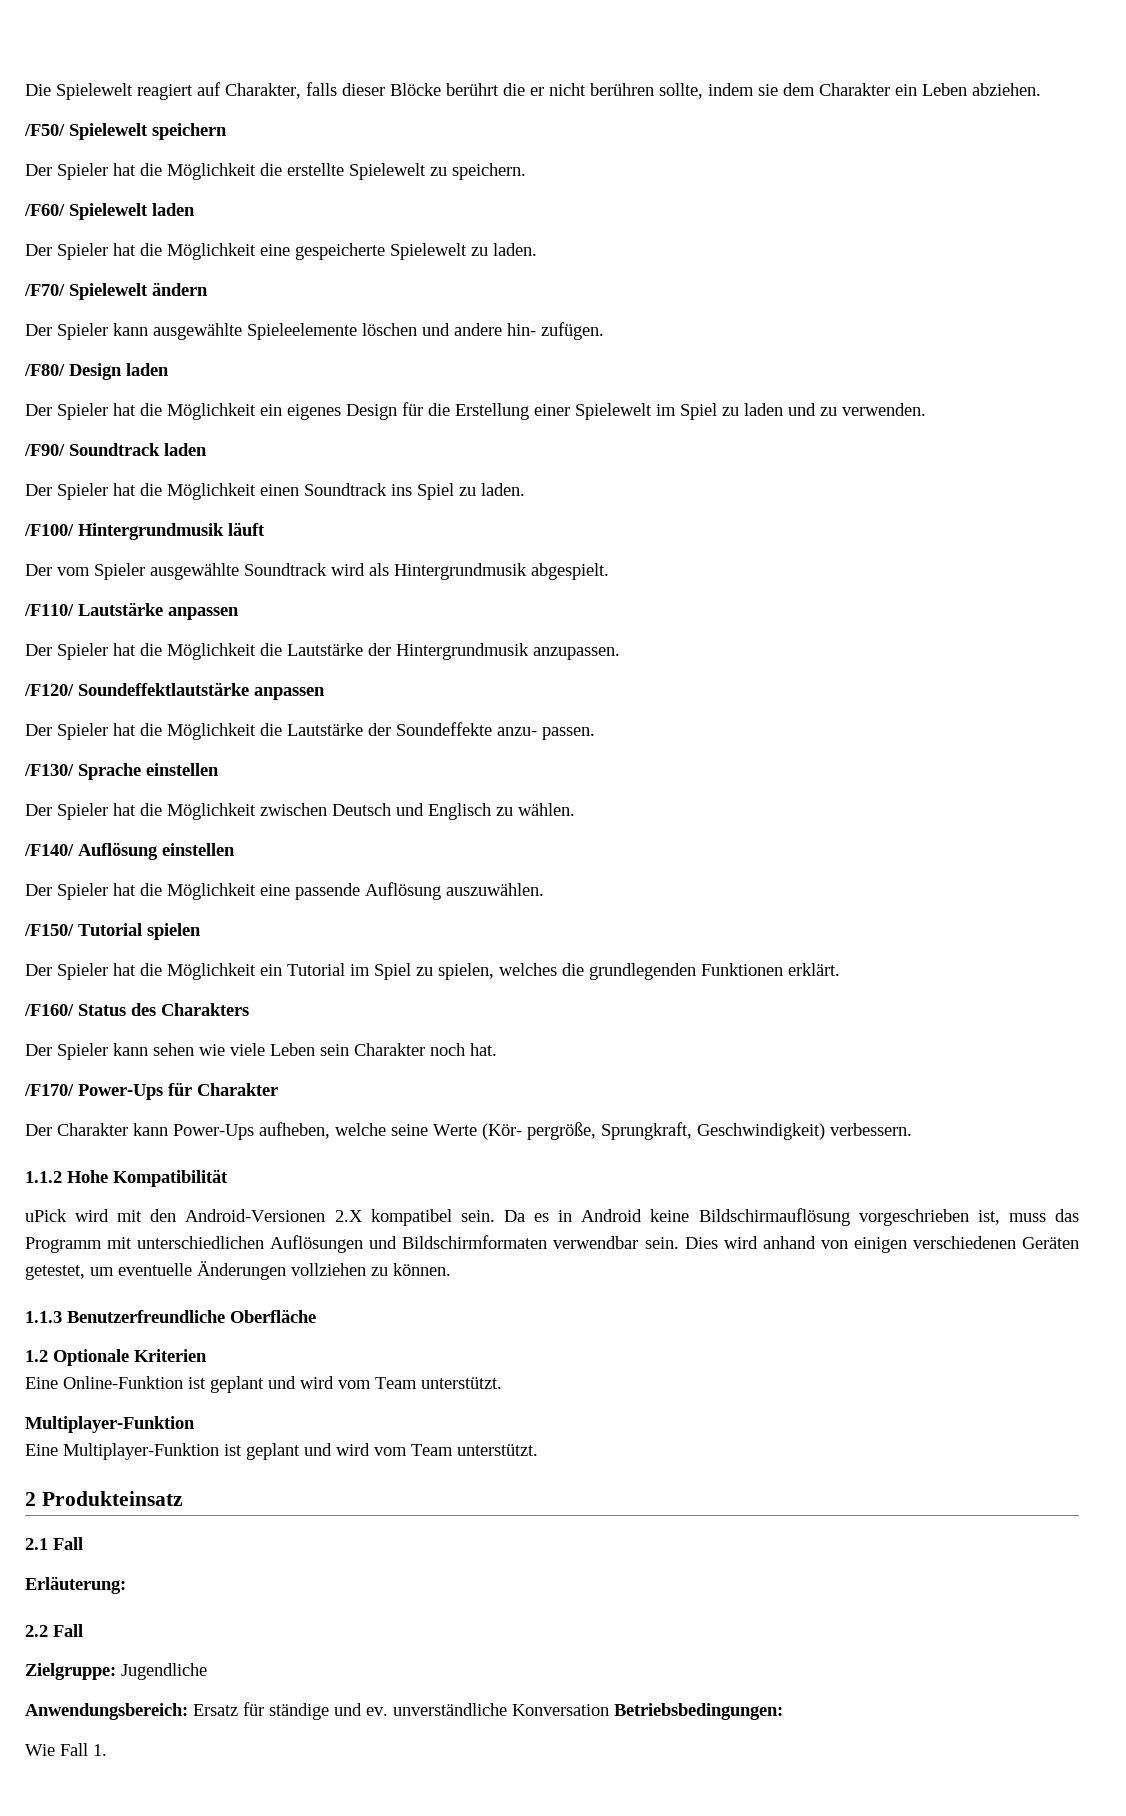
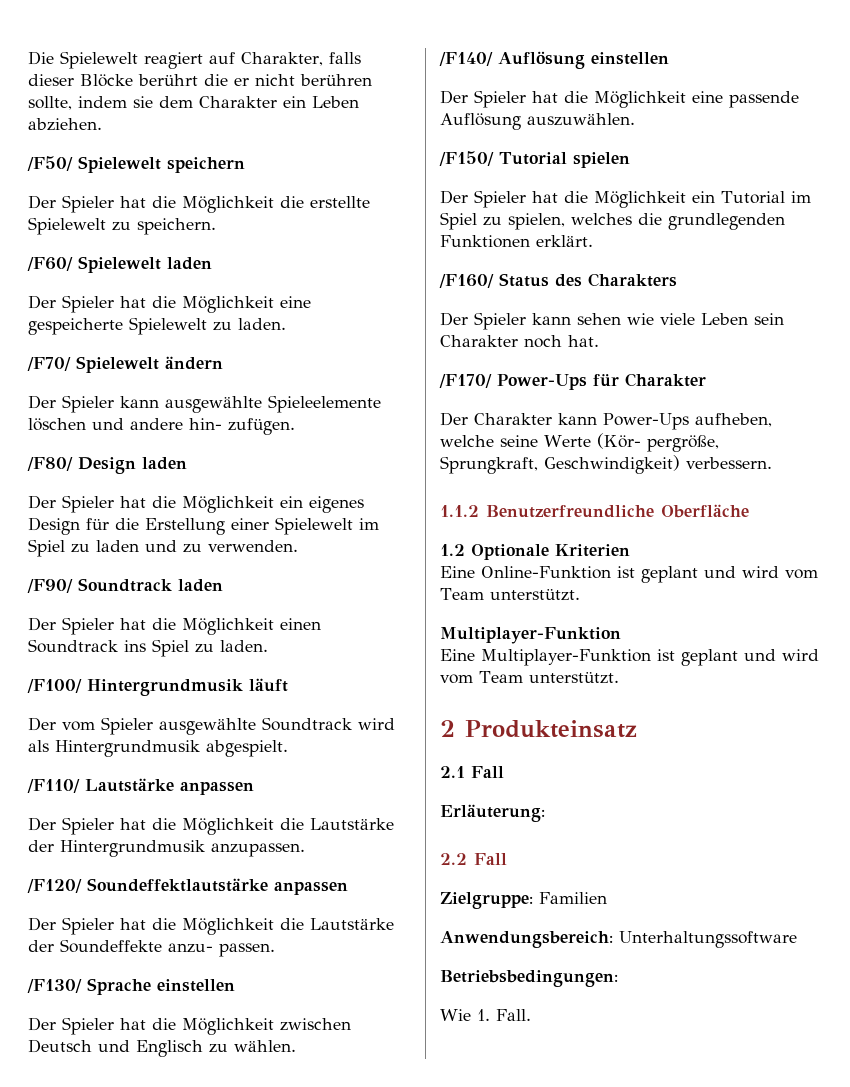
- 1.1.2 Hohe Kompatibilität
- uPick wird mit den Android-Versionen 2.X kompatibel sein. Da es in Android keine Bildschirmauflösung vorgeschrieben ist, muss das Programm mit unterschiedlichen Auflösungen und Bildschirmformaten verwendbar sein. Dies wird anhand von einigen verschiedenen Geräten getestet, um eventuelle Änderungen vollziehen zu können.
- 1.1.3 Benutzerfreundliche Oberfläche
+ 1.1.2 Benutzerfreundliche Oberfläche
- Zielgruppe: Jugendliche
+ Zielgruppe: Familien
- Anwendungsbereich: Ersatz für ständige und ev. unverständliche Konversation Betriebsbedingungen:
+ Anwendungsbereich: Unterhaltungssoftware
+ Betriebsbedingungen:
- Wie Fall 1.
+ Wie 1. Fall.

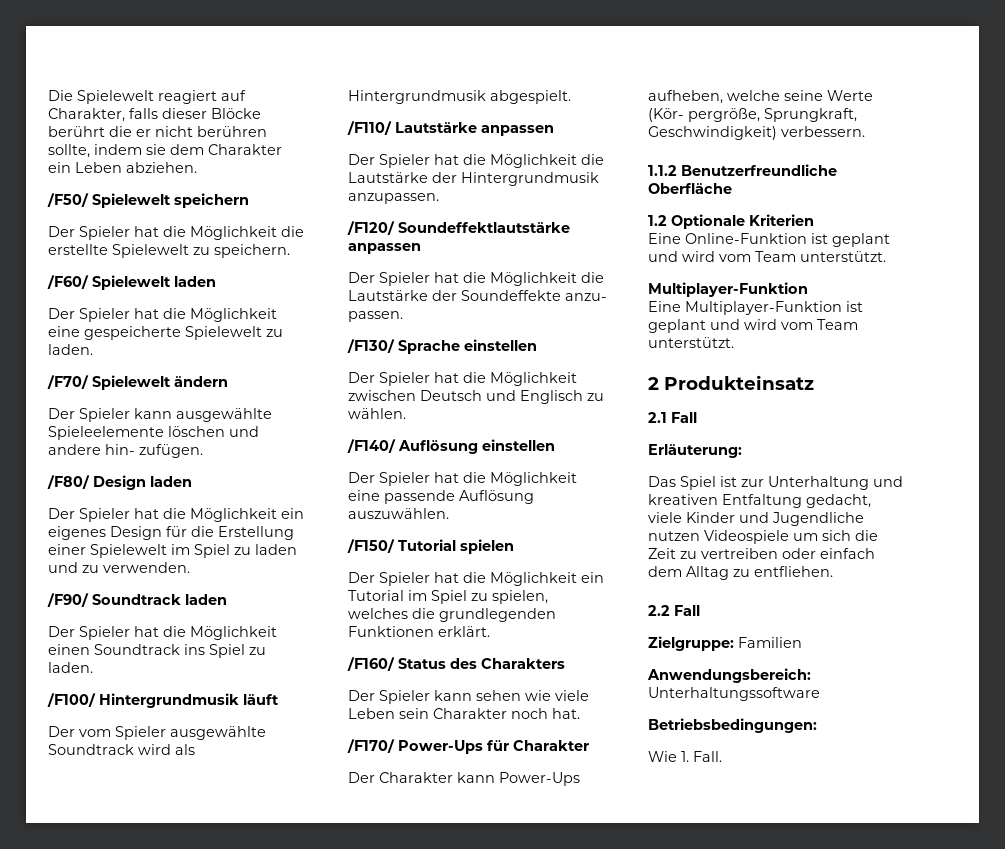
+ Das Spiel ist zur Unterhaltung und kreativen Entfaltung gedacht, viele Kinder und Jugendliche nutzen Videospiele um sich die Zeit zu vertreiben oder einfach dem Alltag zu entfliehen.

